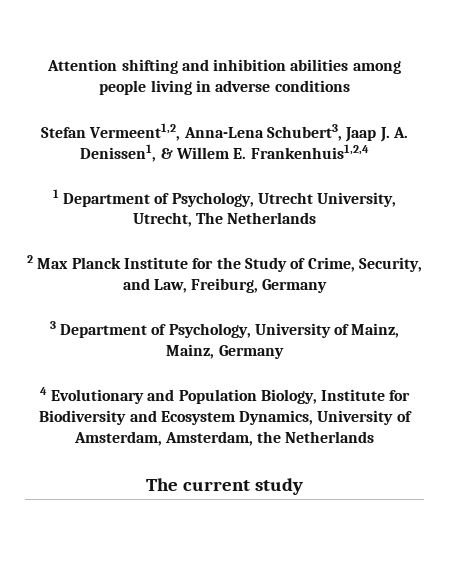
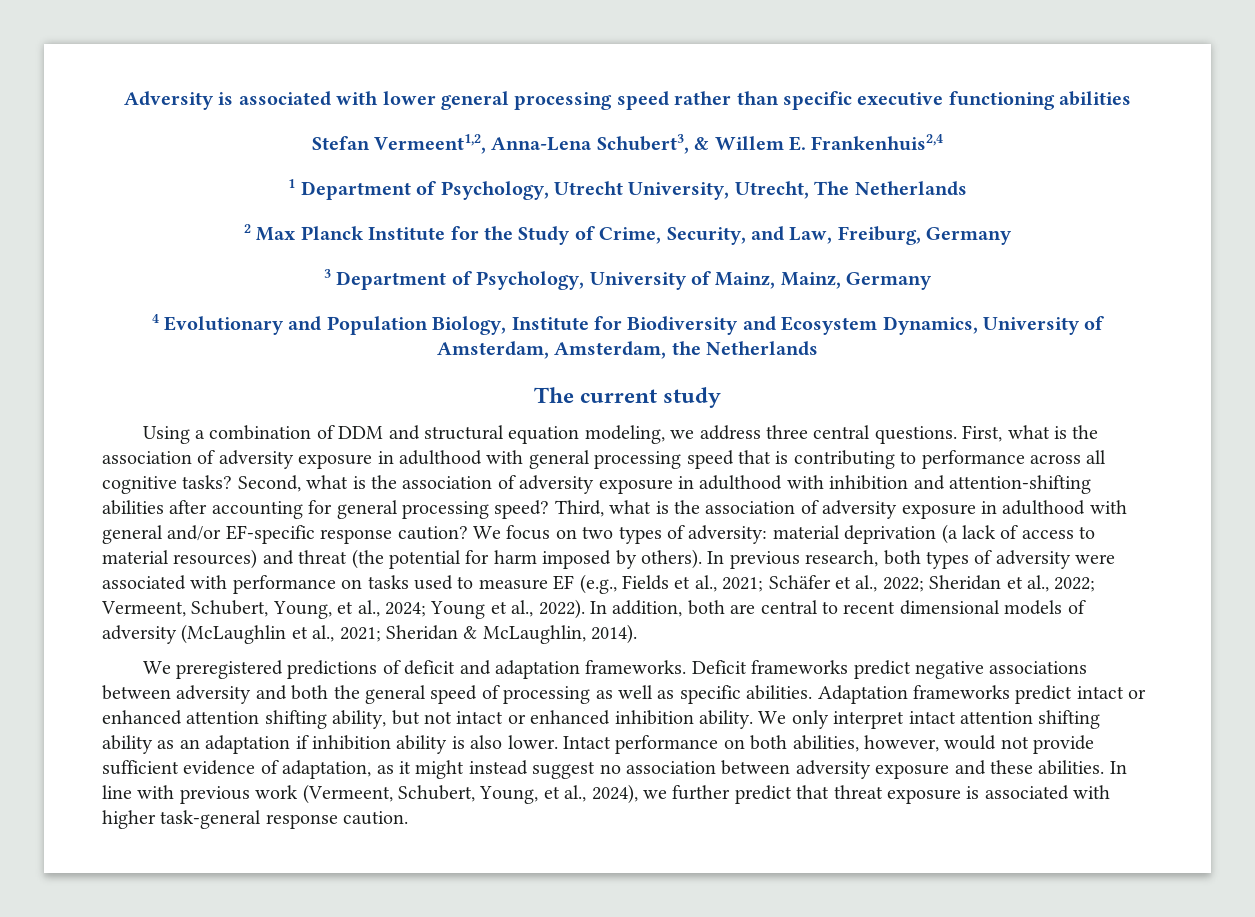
- Attention shifting and inhibition abilities among people living in adverse conditions
+ Adversity is associated with lower general processing speed rather than specific executive functioning abilities
- Stefan Vermeent1,2, Anna-Lena Schubert3, Jaap J. A. Denissen1, & Willem E. Frankenhuis1,2,4
+ Stefan Vermeent1,2, Anna-Lena Schubert3, & Willem E. Frankenhuis2,4
+ Using a combination of DDM and structural equation modeling, we address three central questions. First, what is the association of adversity exposure in adulthood with general processing speed that is contributing to performance across all cognitive tasks? Second, what is the association of adversity exposure in adulthood with inhibition and attention-shifting abilities after accounting for general processing speed? Third, what is the association of adversity exposure in adulthood with general and/or EF-specific response caution? We focus on two types of adversity: material deprivation (a lack of access to material resources) and threat (the potential for harm imposed by others). In previous research, both types of adversity were associated with performance on tasks used to measure EF (e.g., Fields et al., 2021; Schäfer et al., 2022; Sheridan et al., 2022; Vermeent, Schubert, Young, et al., 2024; Young et al., 2022). In addition, both are central to recent dimensional models of adversity (McLaughlin et al., 2021; Sheridan & McLaughlin, 2014).
+ We preregistered predictions of deficit and adaptation frameworks. Deficit frameworks predict negative associations between adversity and both the general speed of processing as well as specific abilities. Adaptation frameworks predict intact or enhanced attention shifting ability, but not intact or enhanced inhibition ability. We only interpret intact attention shifting ability as an adaptation if inhibition ability is also lower. Intact performance on both abilities, however, would not provide sufficient evidence of adaptation, as it might instead suggest no association between adversity exposure and these abilities. In line with previous work (Vermeent, Schubert, Young, et al., 2024), we further predict that threat exposure is associated with higher task-general response caution.

